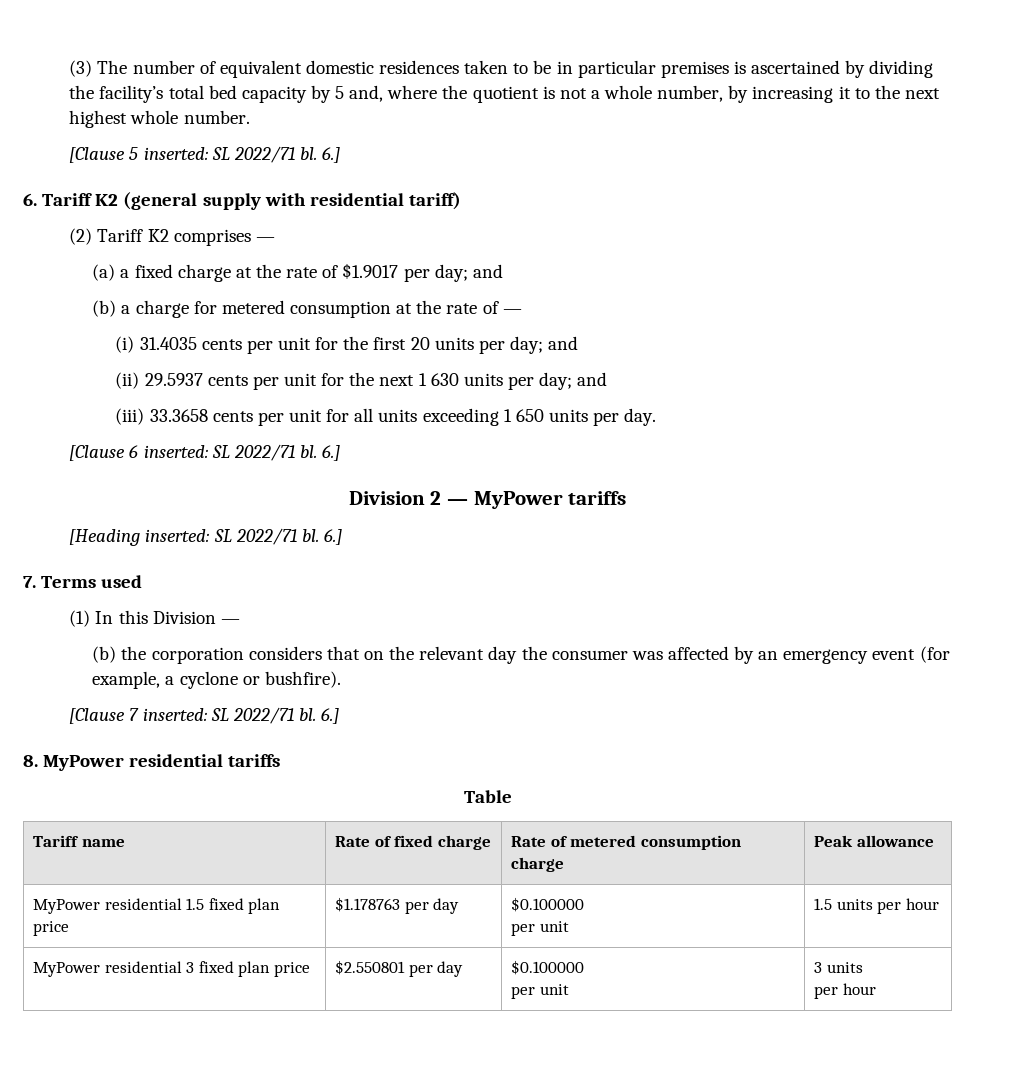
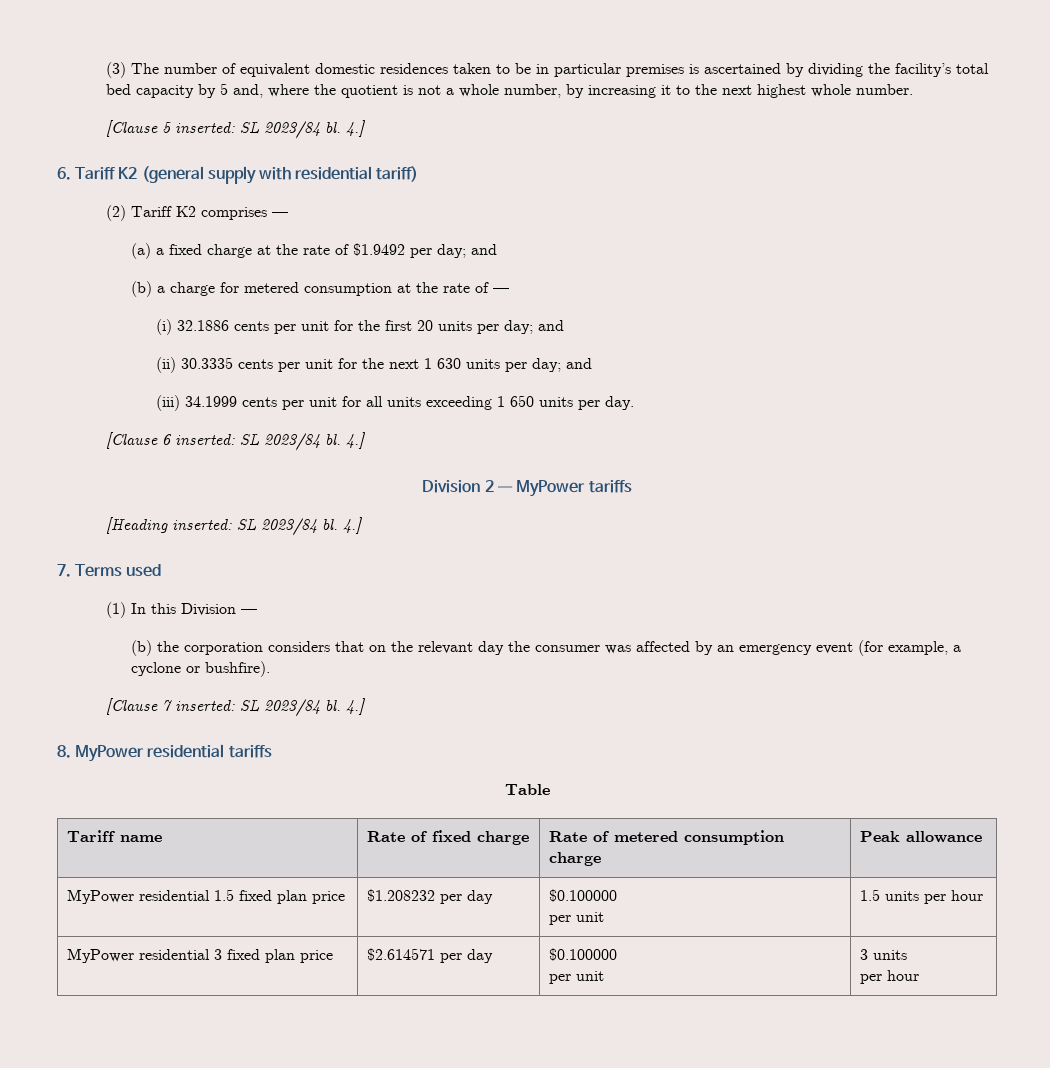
- [Clause 5 inserted: SL 2022/71 bl. 6.]
+ [Clause 5 inserted: SL 2023/84 bl. 4.]
- (a) a fixed charge at the rate of $1.9017 per day; and
+ (a) a fixed charge at the rate of $1.9492 per day; and
- (i) 31.4035 cents per unit for the first 20 units per day; and
+ (i) 32.1886 cents per unit for the first 20 units per day; and
- (ii) 29.5937 cents per unit for the next 1 630 units per day; and
+ (ii) 30.3335 cents per unit for the next 1 630 units per day; and
- (iii) 33.3658 cents per unit for all units exceeding 1 650 units per day.
+ (iii) 34.1999 cents per unit for all units exceeding 1 650 units per day.
- [Clause 6 inserted: SL 2022/71 bl. 6.]
+ [Clause 6 inserted: SL 2023/84 bl. 4.]
- [Heading inserted: SL 2022/71 bl. 6.]
+ [Heading inserted: SL 2023/84 bl. 4.]
- [Clause 7 inserted: SL 2022/71 bl. 6.]
+ [Clause 7 inserted: SL 2023/84 bl. 4.]
- MyPower residential 1.5 fixed plan price | $1.178763 per day | $0.100000
+ MyPower residential 1.5 fixed plan price | $1.208232 per day | $0.100000
- MyPower residential 3 fixed plan price | $2.550801 per day | $0.100000
+ MyPower residential 3 fixed plan price | $2.614571 per day | $0.100000

